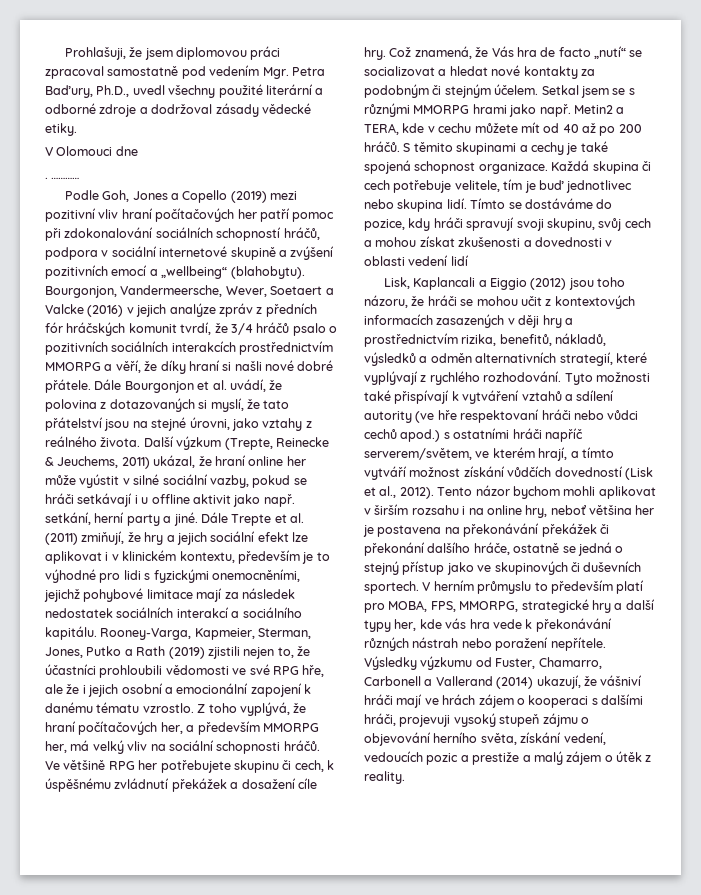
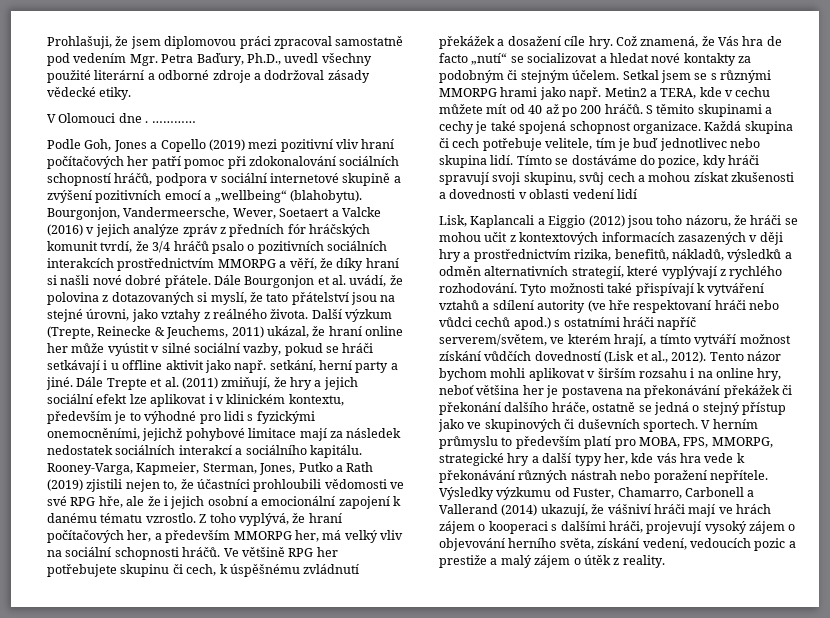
- V Olomouci dne
- .
+ V Olomouci dne .
- Výsledky výzkumu od Fuster, Chamarro, Carbonell a Vallerand (2014) ukazují, že vášniví hráči mají ve hrách zájem o kooperaci s dalšími hráči, projevuji vysoký stupeň zájmu o objevování herního světa, získání vedení, vedoucích pozic a prestiže a malý zájem o útěk z reality.
+ Výsledky výzkumu od Fuster, Chamarro, Carbonell a Vallerand (2014) ukazují, že vášniví hráči mají ve hrách zájem o kooperaci s dalšími hráči, projevují vysoký zájem o objevování herního světa, získání vedení, vedoucích pozic a prestiže a malý zájem o útěk z reality.

